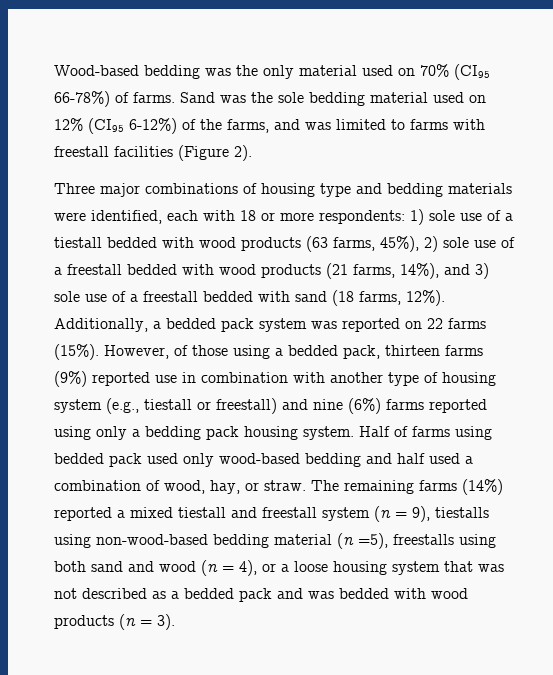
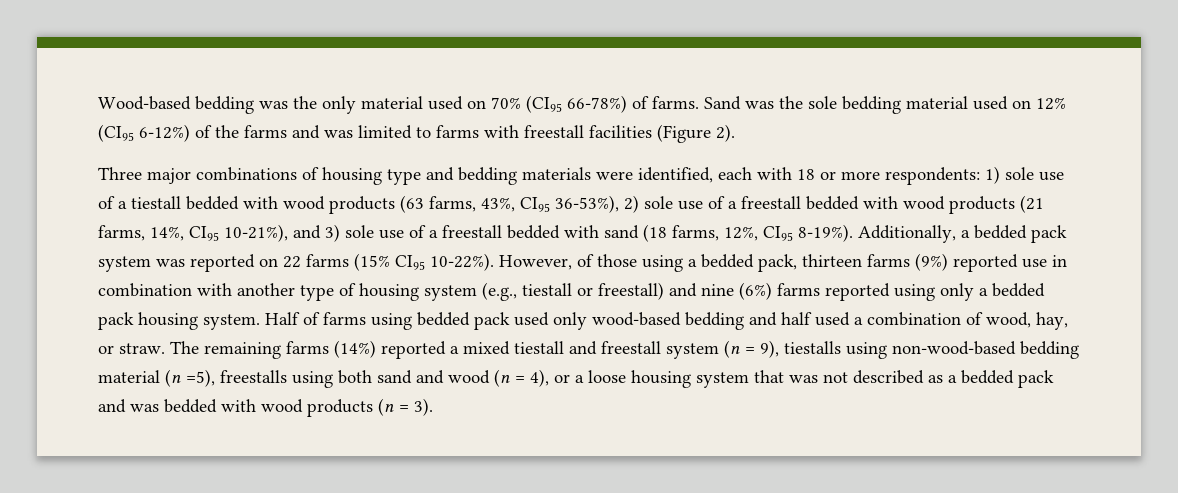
- Sand was the sole bedding material used on 12% (CI95 6-12%) of the farms, and was limited to farms with freestall facilities (Figure 2).
+ Sand was the sole bedding material used on 12% (CI95 6-12%) of the farms and was limited to farms with freestall facilities (Figure 2).
- Three major combinations of housing type and bedding materials were identified, each with 18 or more respondents: 1) sole use of a tiestall bedded with wood products (63 farms, 45%), 2) sole use of a freestall bedded with wood products (21 farms, 14%), and 3) sole use of a freestall bedded with sand (18 farms, 12%).
+ Three major combinations of housing type and bedding materials were identified, each with 18 or more respondents: 1) sole use of a tiestall bedded with wood products (63 farms, 43%, CI95 36-53%), 2) sole use of a freestall bedded with wood products (21 farms, 14%, CI95 10-21%), and 3) sole use of a freestall bedded with sand (18 farms, 12%, CI95 8-19%).
- Additionally, a bedded pack system was reported on 22 farms (15%).
+ Additionally, a bedded pack system was reported on 22 farms (15% CI95 10-22%).
- However, of those using a bedded pack, thirteen farms (9%) reported use in combination with another type of housing system (e.g., tiestall or freestall) and nine (6%) farms reported using only a bedding pack housing system.
+ However, of those using a bedded pack, thirteen farms (9%) reported use in combination with another type of housing system (e.g., tiestall or freestall) and nine (6%) farms reported using only a bedded pack housing system.

